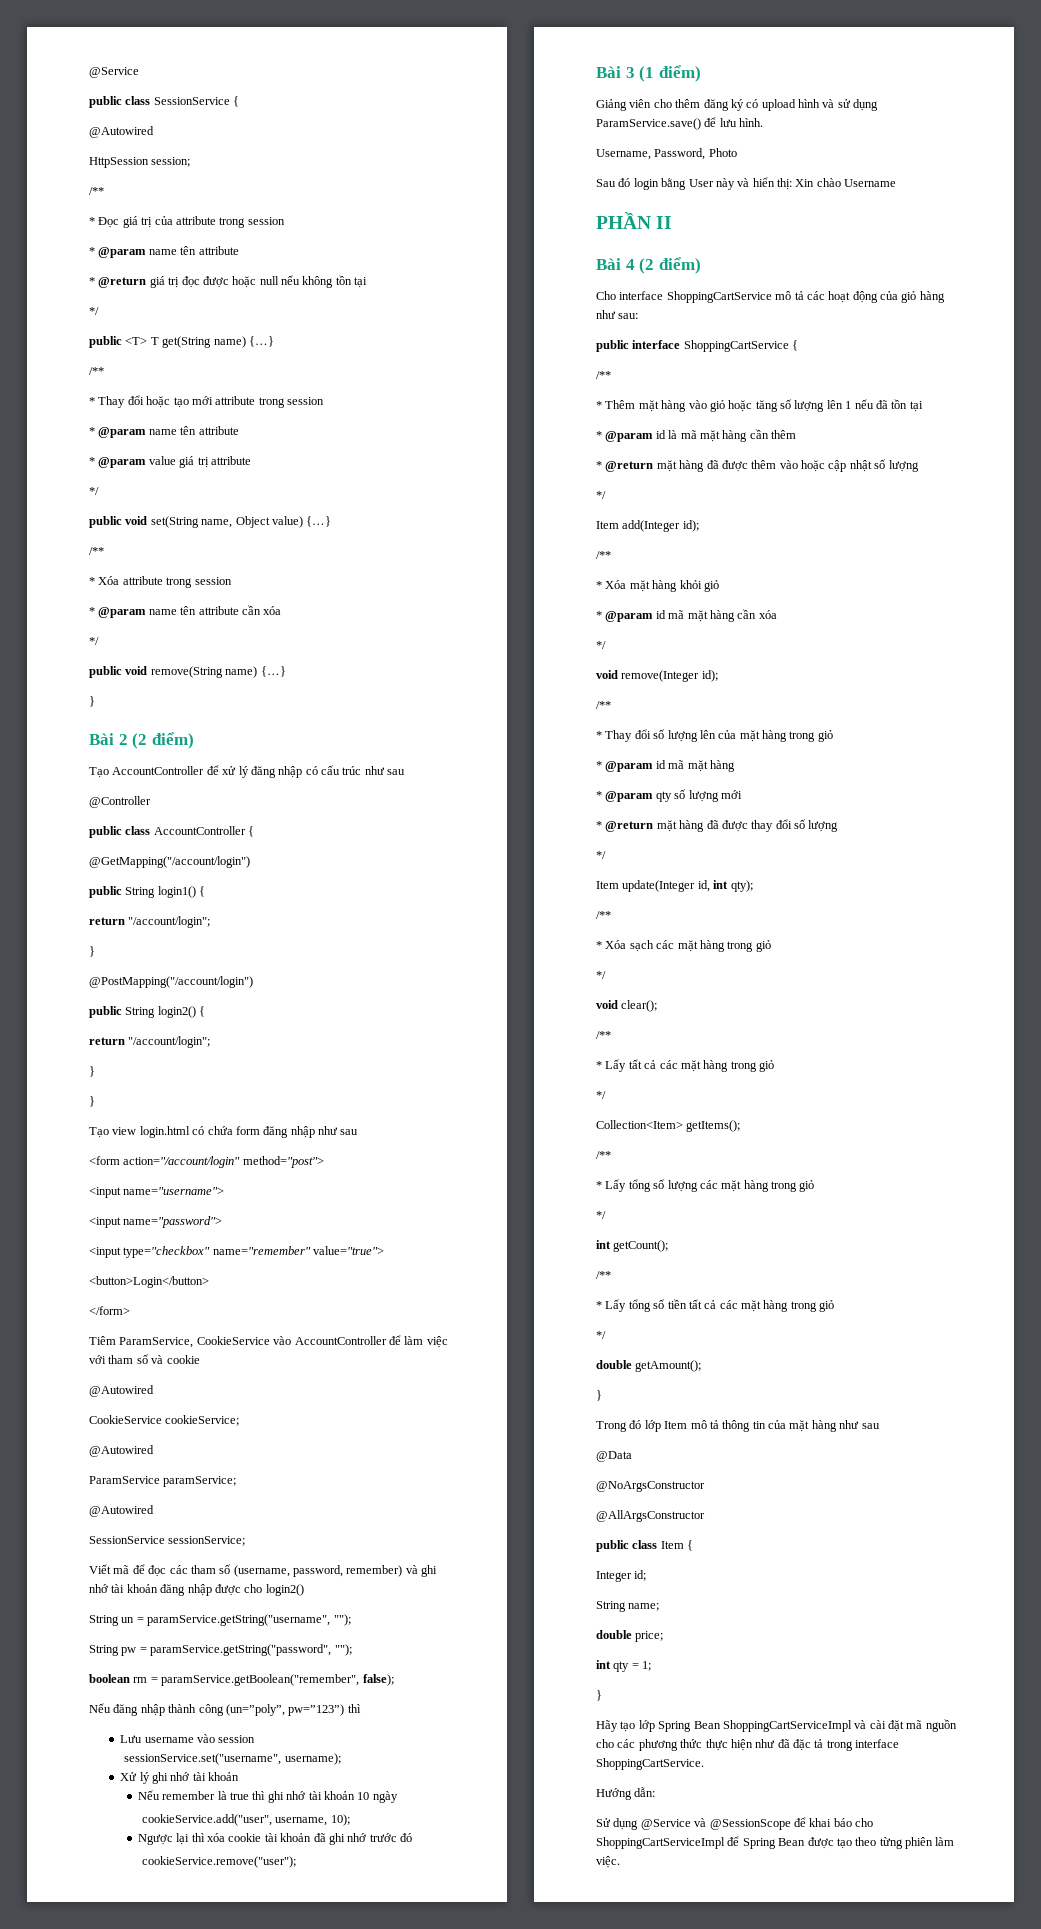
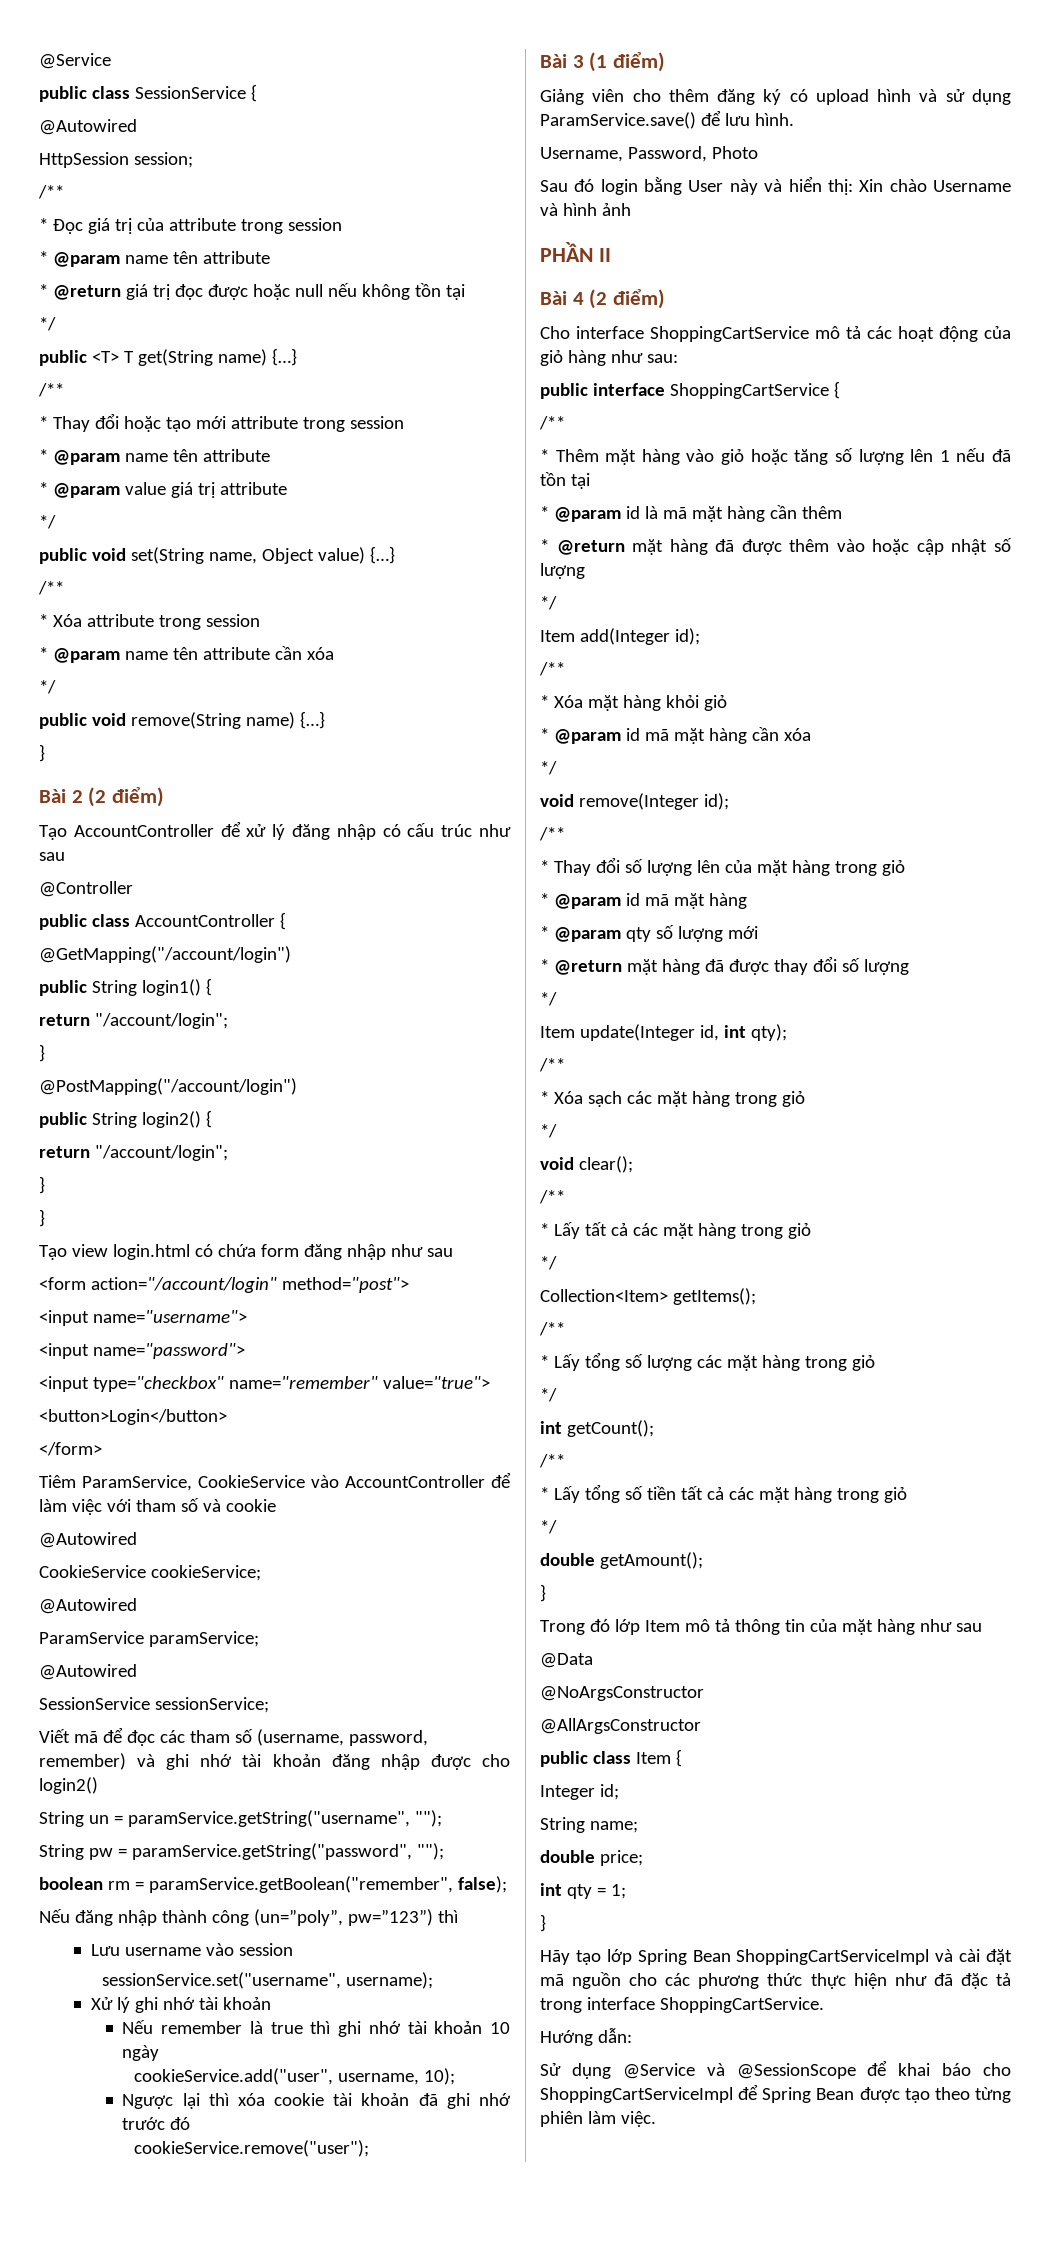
- Sau đó login bằng User này và hiển thị: Xin chào Username
+ Sau đó login bằng User này và hiển thị: Xin chào Username và hình ảnh

